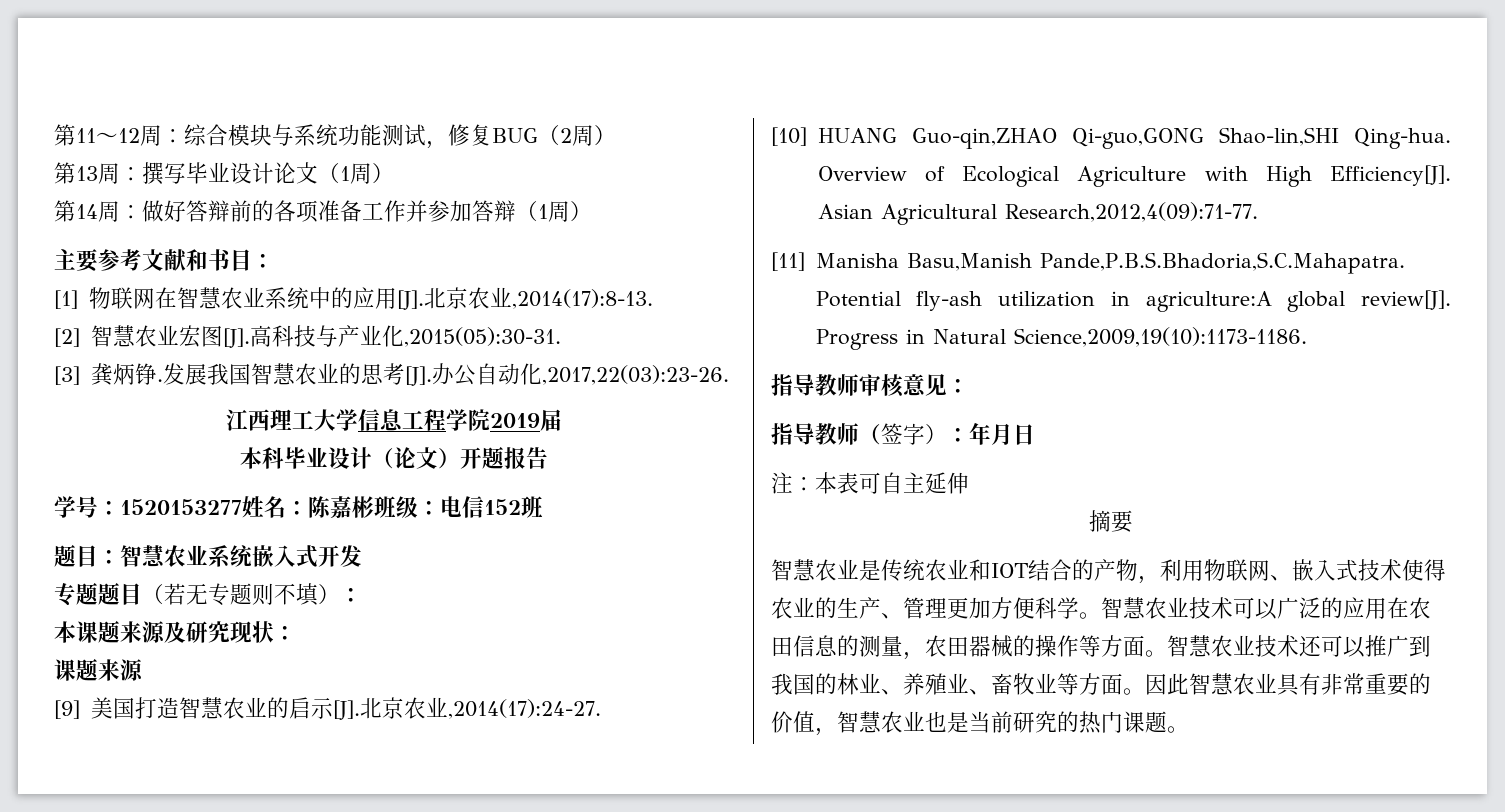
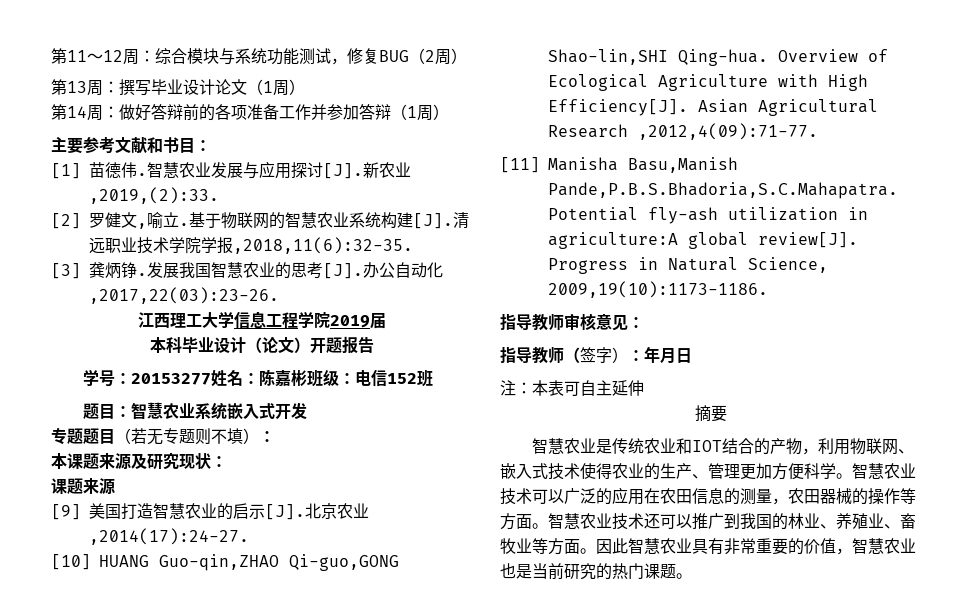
- [1]物联网在智慧农业系统中的应用[J].北京农业,2014(17):8-13.
- [2]智慧农业宏图[J].高科技与产业化,2015(05):30-31.
+ [1]苗德伟.智慧农业发展与应用探讨[J].新农业,2019,(2):33.
+ [2]罗健文,喻立.基于物联网的智慧农业系统构建[J].清远职业技术学院学报,2018,11(6):32-35.
- 学号：1520153277姓名：陈嘉彬班级：电信152班
+ 学号：20153277姓名：陈嘉彬班级：电信152班
- Asian Agricultural Research,2012,4(09):71-77.
+ Asian Agricultural Research ,2012,4(09):71-77.
- Progress in Natural Science,2009,19(10):1173-1186.
+ Progress in Natural Science, 2009,19(10):1173-1186.

